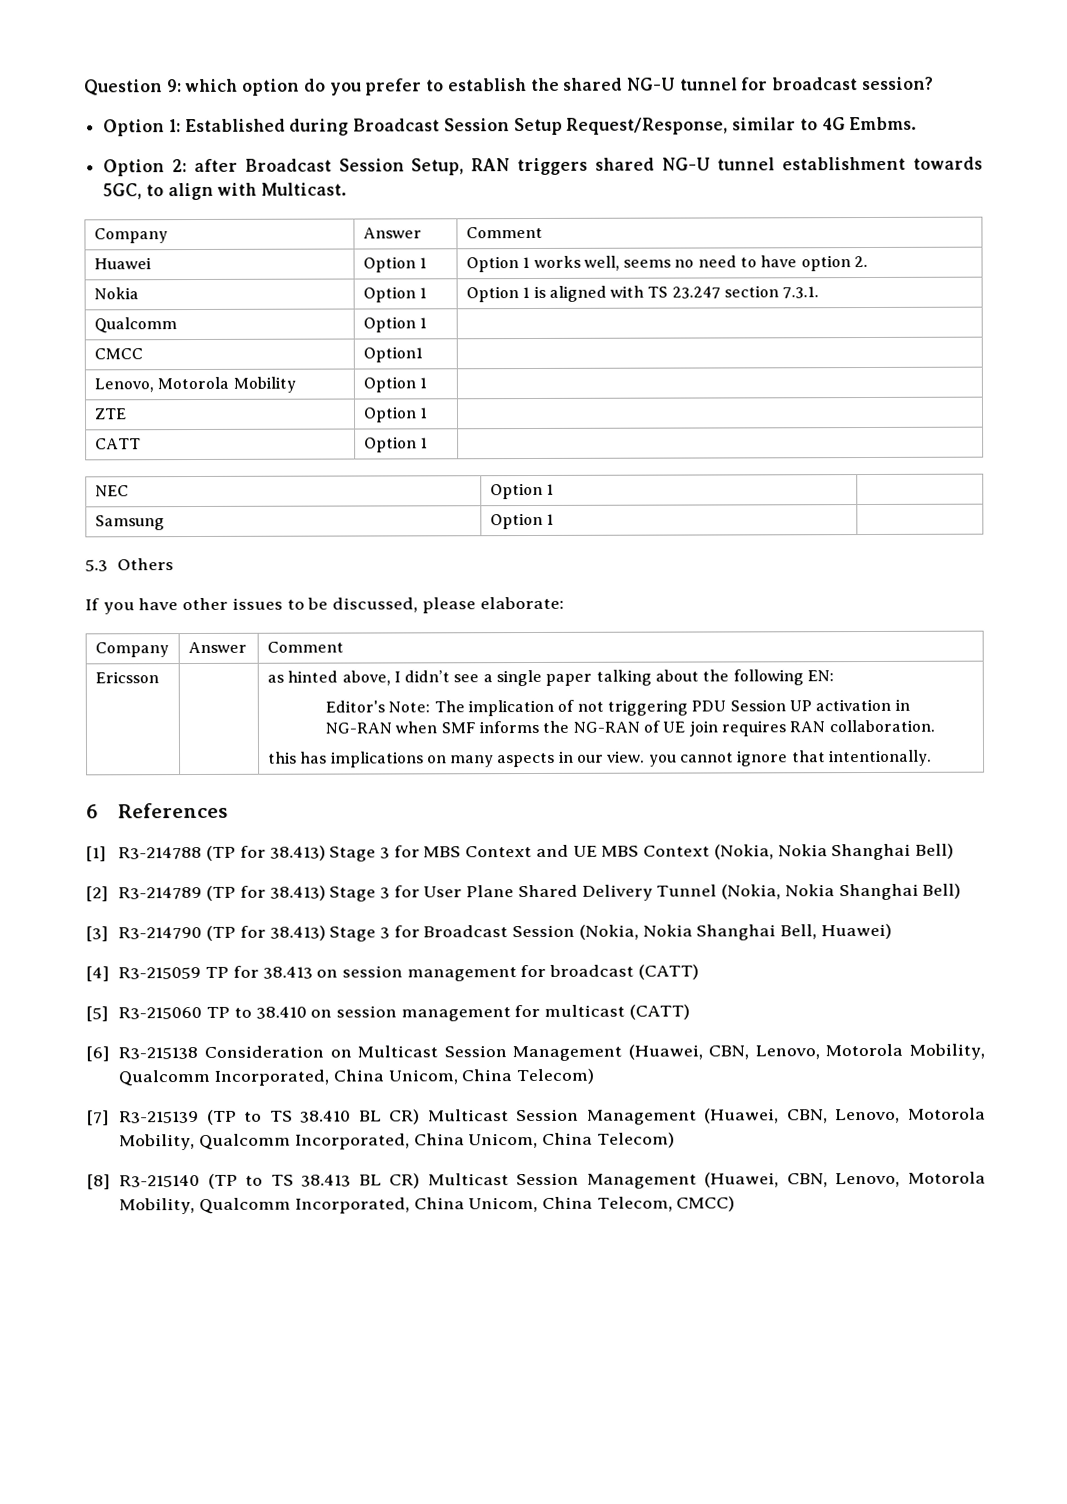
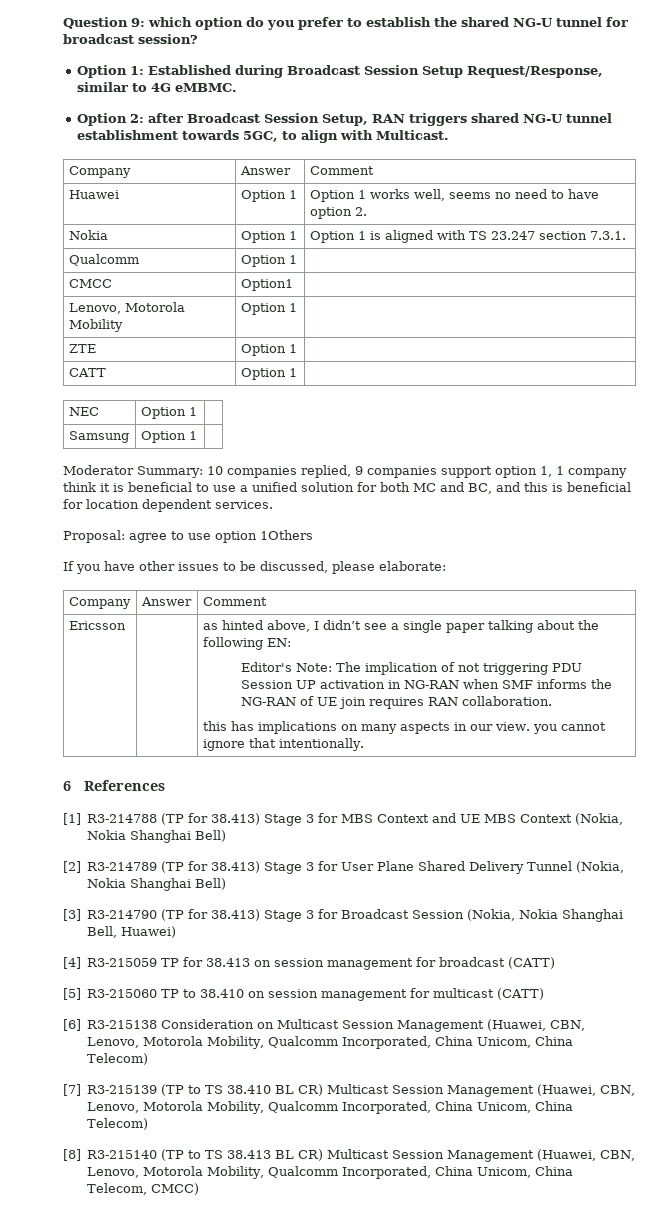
- Option 1: Established during Broadcast Session Setup Request/Response, similar to 4G Embms.
+ Option 1: Established during Broadcast Session Setup Request/Response, similar to 4G eMBMC.
- 5.3 Others
+ Moderator Summary: 10 companies replied, 9 companies support option 1, 1 company think it is beneficial to use a unified solution for both MC and BC, and this is beneficial for location dependent services.
+ Proposal: agree to use option 1Others

